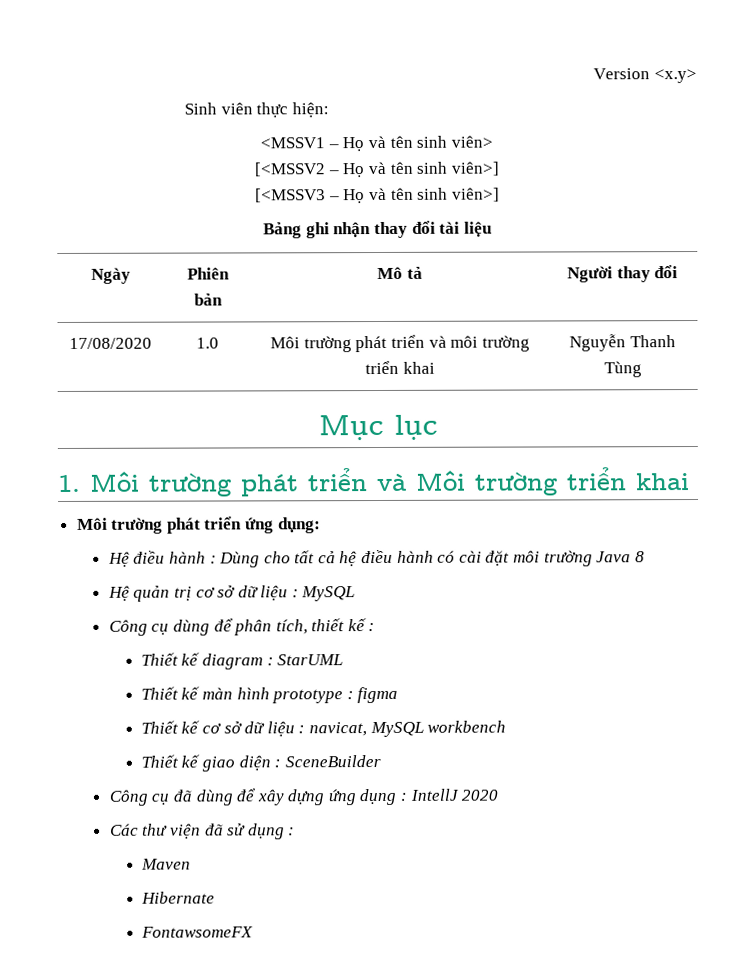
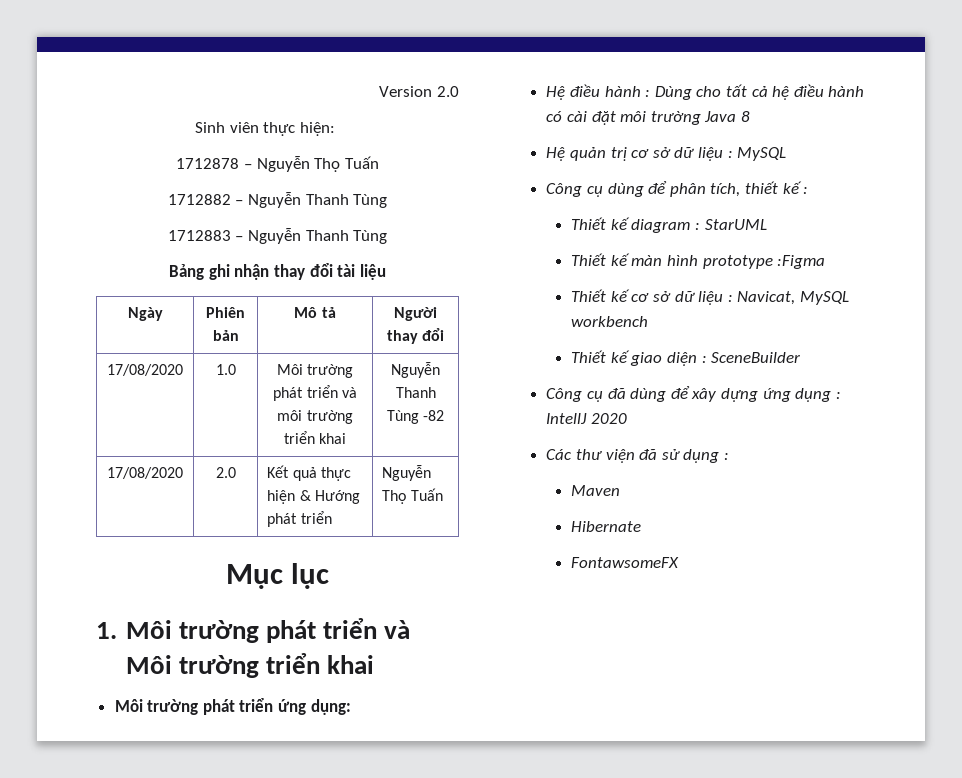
- Version <x.y>
+ Version 2.0
- <MSSV1 – Họ và tên sinh viên>
- [<MSSV2 – Họ và tên sinh viên>]
- [<MSSV3 – Họ và tên sinh viên>]
+ 1712878 – Nguyễn Thọ Tuấn
+ 1712882 – Nguyễn Thanh Tùng
+ 1712883 – Nguyễn Thanh Tùng
- 17/08/2020 | 1.0 | Môi trường phát triển và môi trường triển khai | Nguyễn Thanh Tùng
+ 17/08/2020 | 1.0 | Môi trường phát triển và môi trường triển khai | Nguyễn Thanh Tùng -82
+ 17/08/2020 | 2.0 | Kết quả thực hiện & Hướng phát triển | Nguyễn Thọ Tuấn
- Thiết kế màn hình prototype : figma
+ Thiết kế màn hình prototype :Figma
- Thiết kế cơ sở dữ liệu : navicat, MySQL workbench
+ Thiết kế cơ sở dữ liệu : Navicat, MySQL workbench

